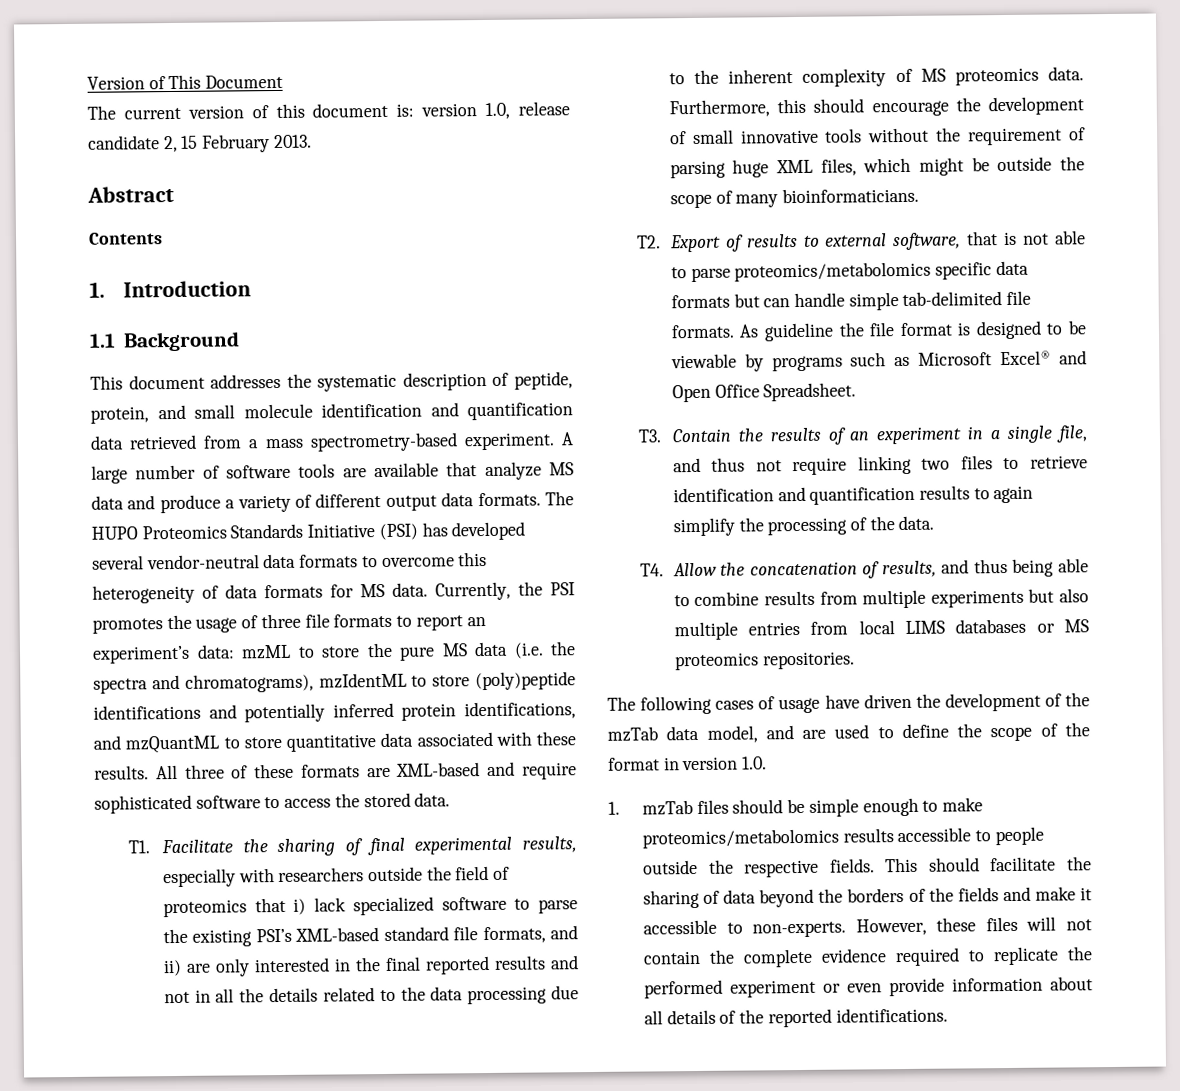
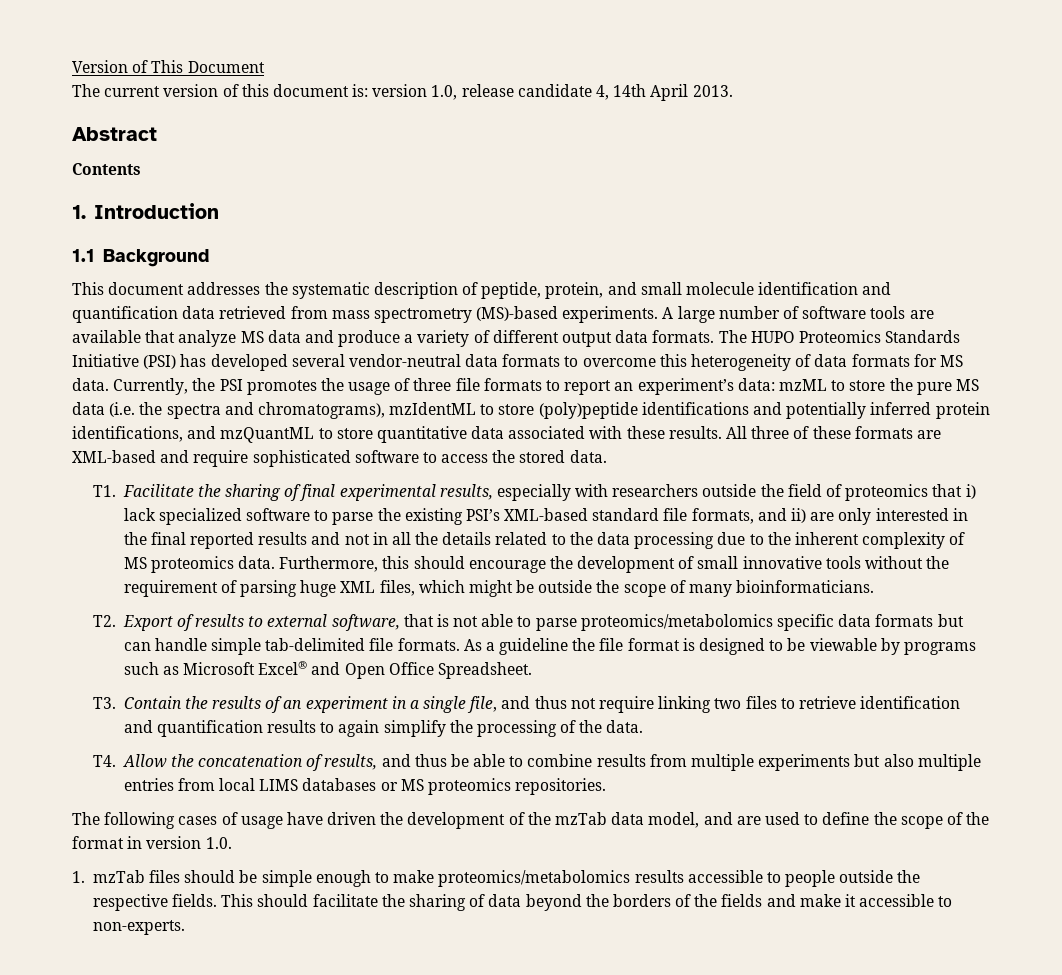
- The current version of this document is: version 1.0, release candidate 2, 15 February 2013.
+ The current version of this document is: version 1.0, release candidate 4, 14th April 2013.
- This document addresses the systematic description of peptide, protein, and small molecule identification and quantification data retrieved from a mass spectrometry-based experiment.
+ This document addresses the systematic description of peptide, protein, and small molecule identification and quantification data retrieved from mass spectrometry (MS)-based experiments.
- As guideline the file format is designed to be viewable by programs such as Microsoft Excel® and Open Office Spreadsheet.
+ As a guideline the file format is designed to be viewable by programs such as Microsoft Excel® and Open Office Spreadsheet.
- T4. Allow the concatenation of results, and thus being able to combine results from multiple experiments but also multiple entries from local LIMS databases or MS proteomics repositories.
+ T4. Allow the concatenation of results, and thus be able to combine results from multiple experiments but also multiple entries from local LIMS databases or MS proteomics repositories.
- However, these files will not contain the complete evidence required to replicate the performed experiment or even provide information about all details of the reported identifications.

